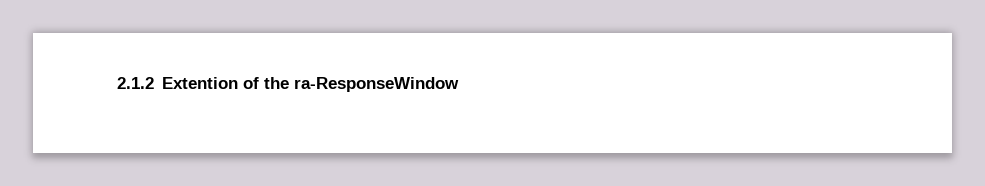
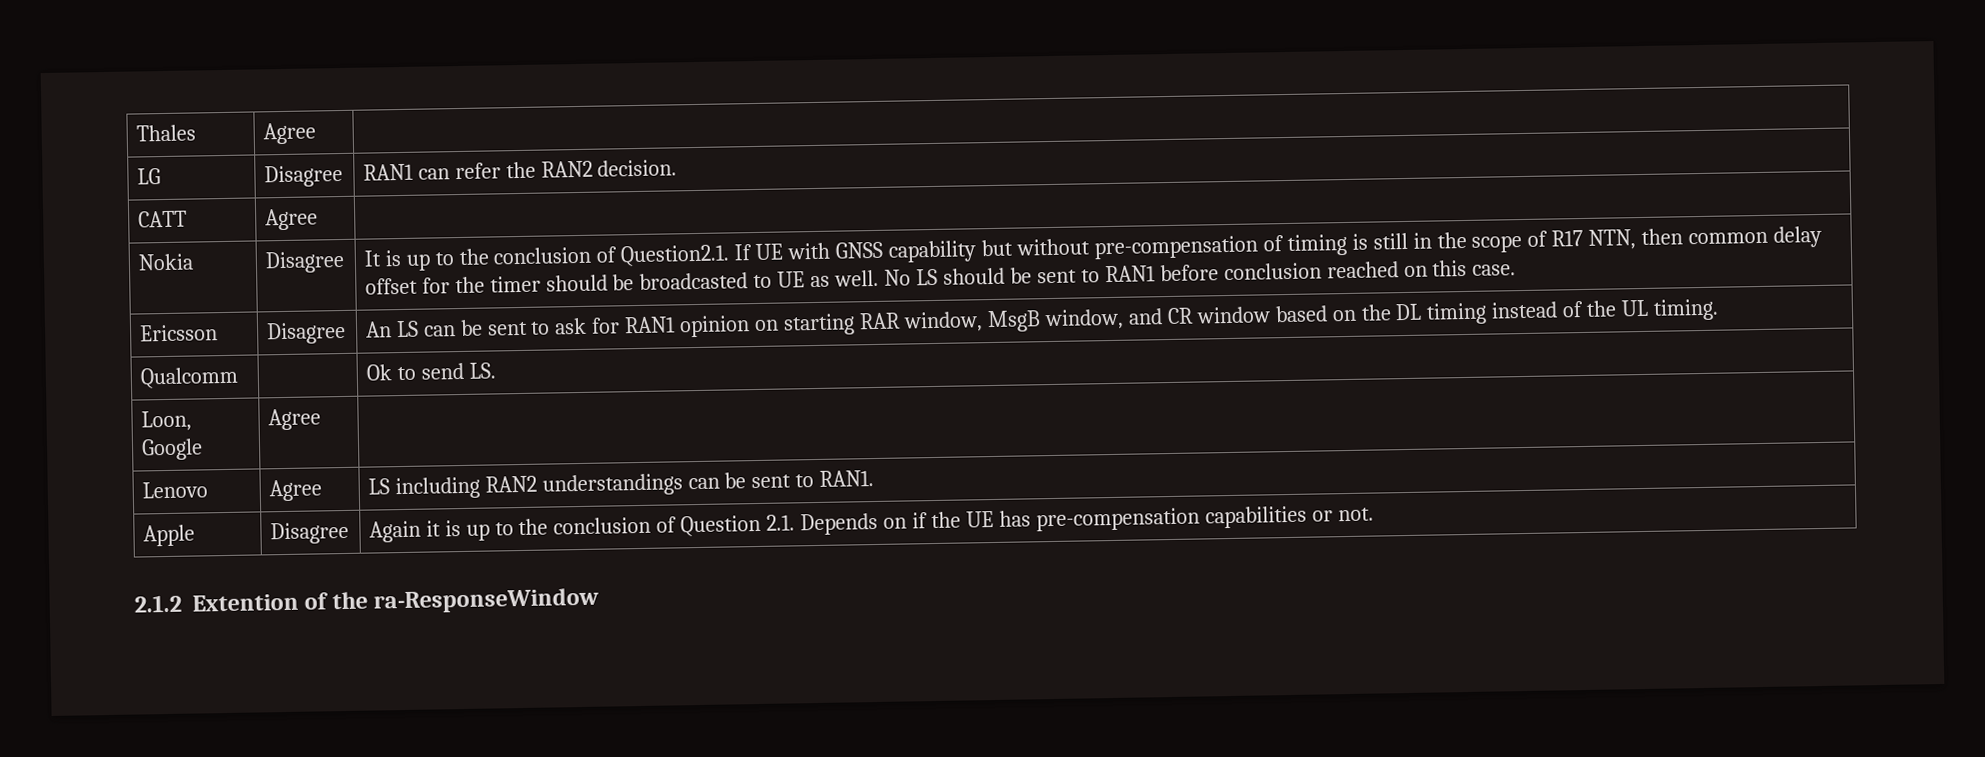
+ Thales | Agree |
+ LG | Disagree | RAN1 can refer the RAN2 decision.
+ CATT | Agree |
+ Nokia | Disagree | It is up to the conclusion of Question2.1. If UE with GNSS capability but without pre-compensation of timing is still in the scope of R17 NTN, then common delay offset for the timer should be broadcasted to UE as well. No LS should be sent to RAN1 before conclusion reached on this case.
+ Ericsson | Disagree | An LS can be sent to ask for RAN1 opinion on starting RAR window, MsgB window, and CR window based on the DL timing instead of the UL timing.
+ Qualcomm | | Ok to send LS.
+ Loon, Google | Agree |
+ Lenovo | Agree | LS including RAN2 understandings can be sent to RAN1.
+ Apple | Disagree | Again it is up to the conclusion of Question 2.1. Depends on if the UE has pre-compensation capabilities or not.

